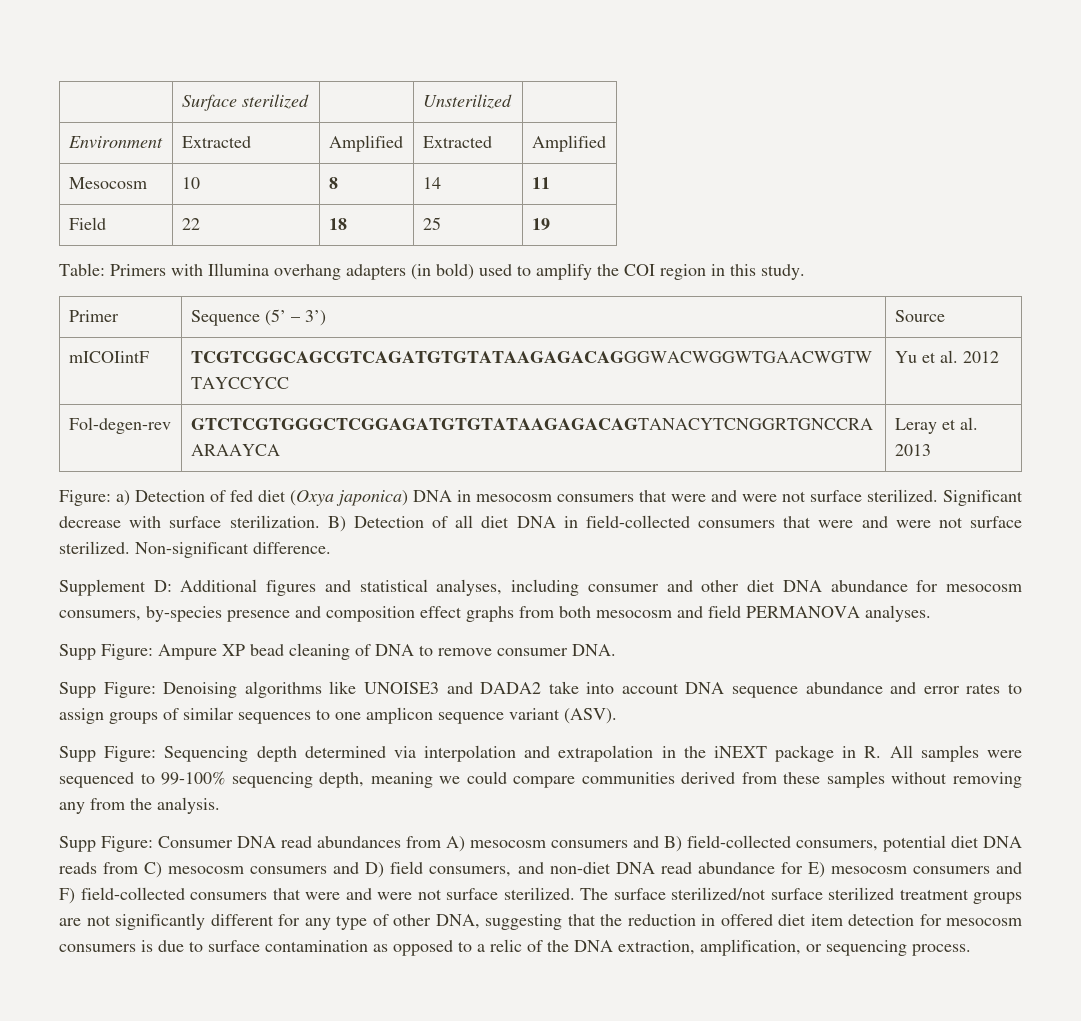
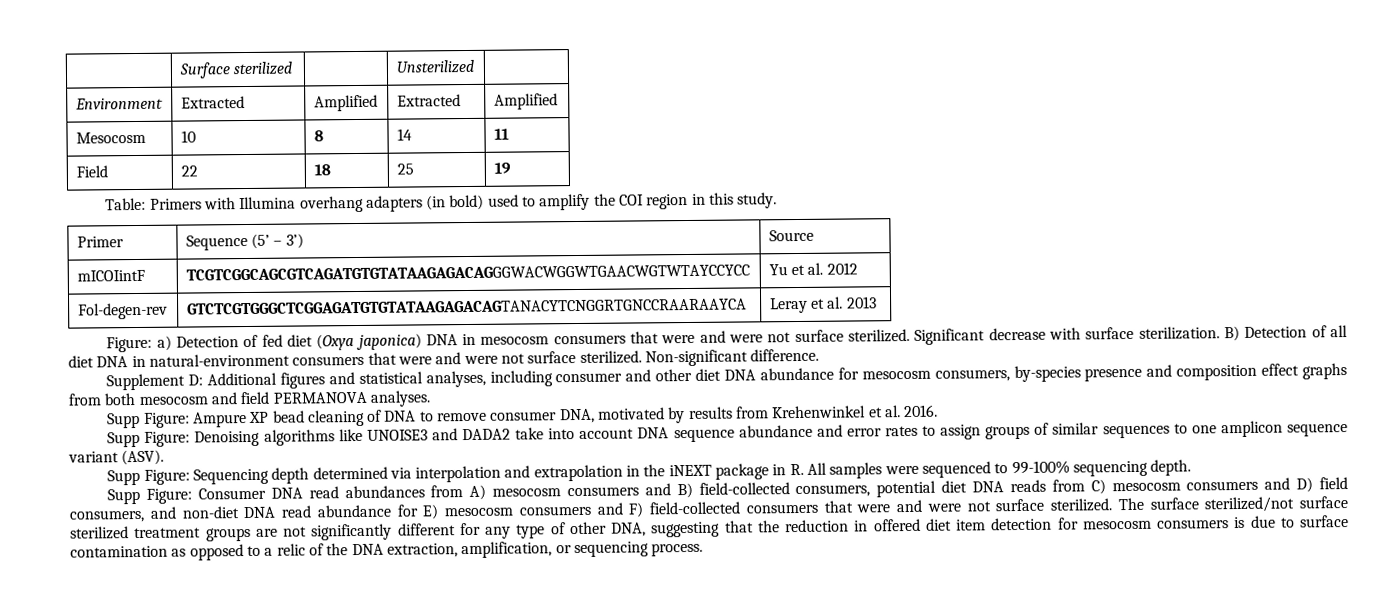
- B) Detection of all diet DNA in field-collected consumers that were and were not surface sterilized.
+ B) Detection of all diet DNA in natural-environment consumers that were and were not surface sterilized.
- Supp Figure: Ampure XP bead cleaning of DNA to remove consumer DNA.
+ Supp Figure: Ampure XP bead cleaning of DNA to remove consumer DNA, motivated by results from Krehenwinkel et al. 2016.
- Supp Figure: Sequencing depth determined via interpolation and extrapolation in the iNEXT package in R. All samples were sequenced to 99-100% sequencing depth, meaning we could compare communities derived from these samples without removing any from the analysis.
+ Supp Figure: Sequencing depth determined via interpolation and extrapolation in the iNEXT package in R. All samples were sequenced to 99-100% sequencing depth.

